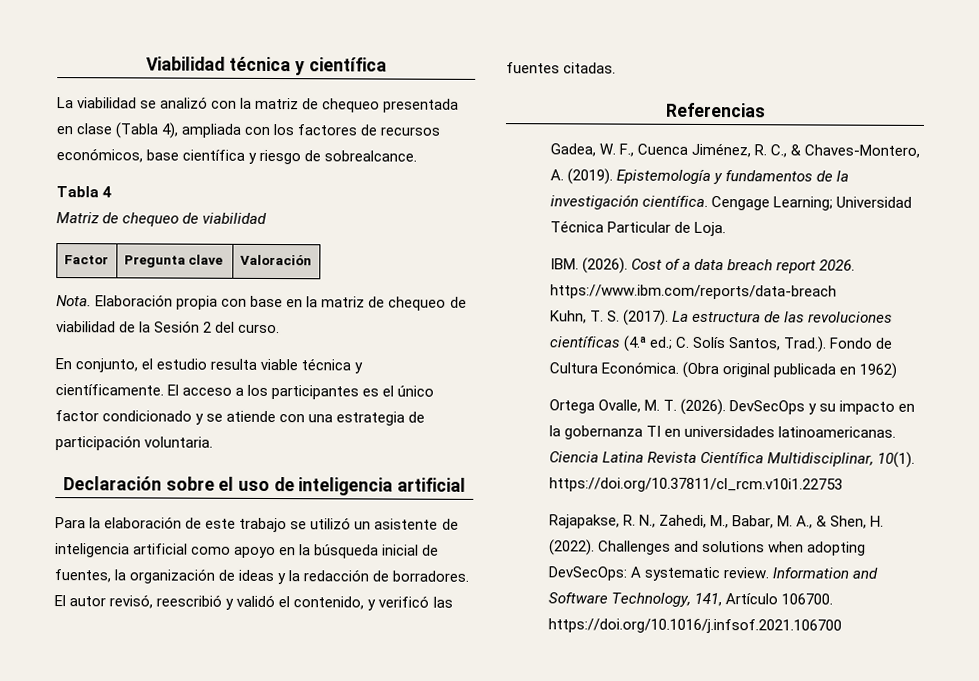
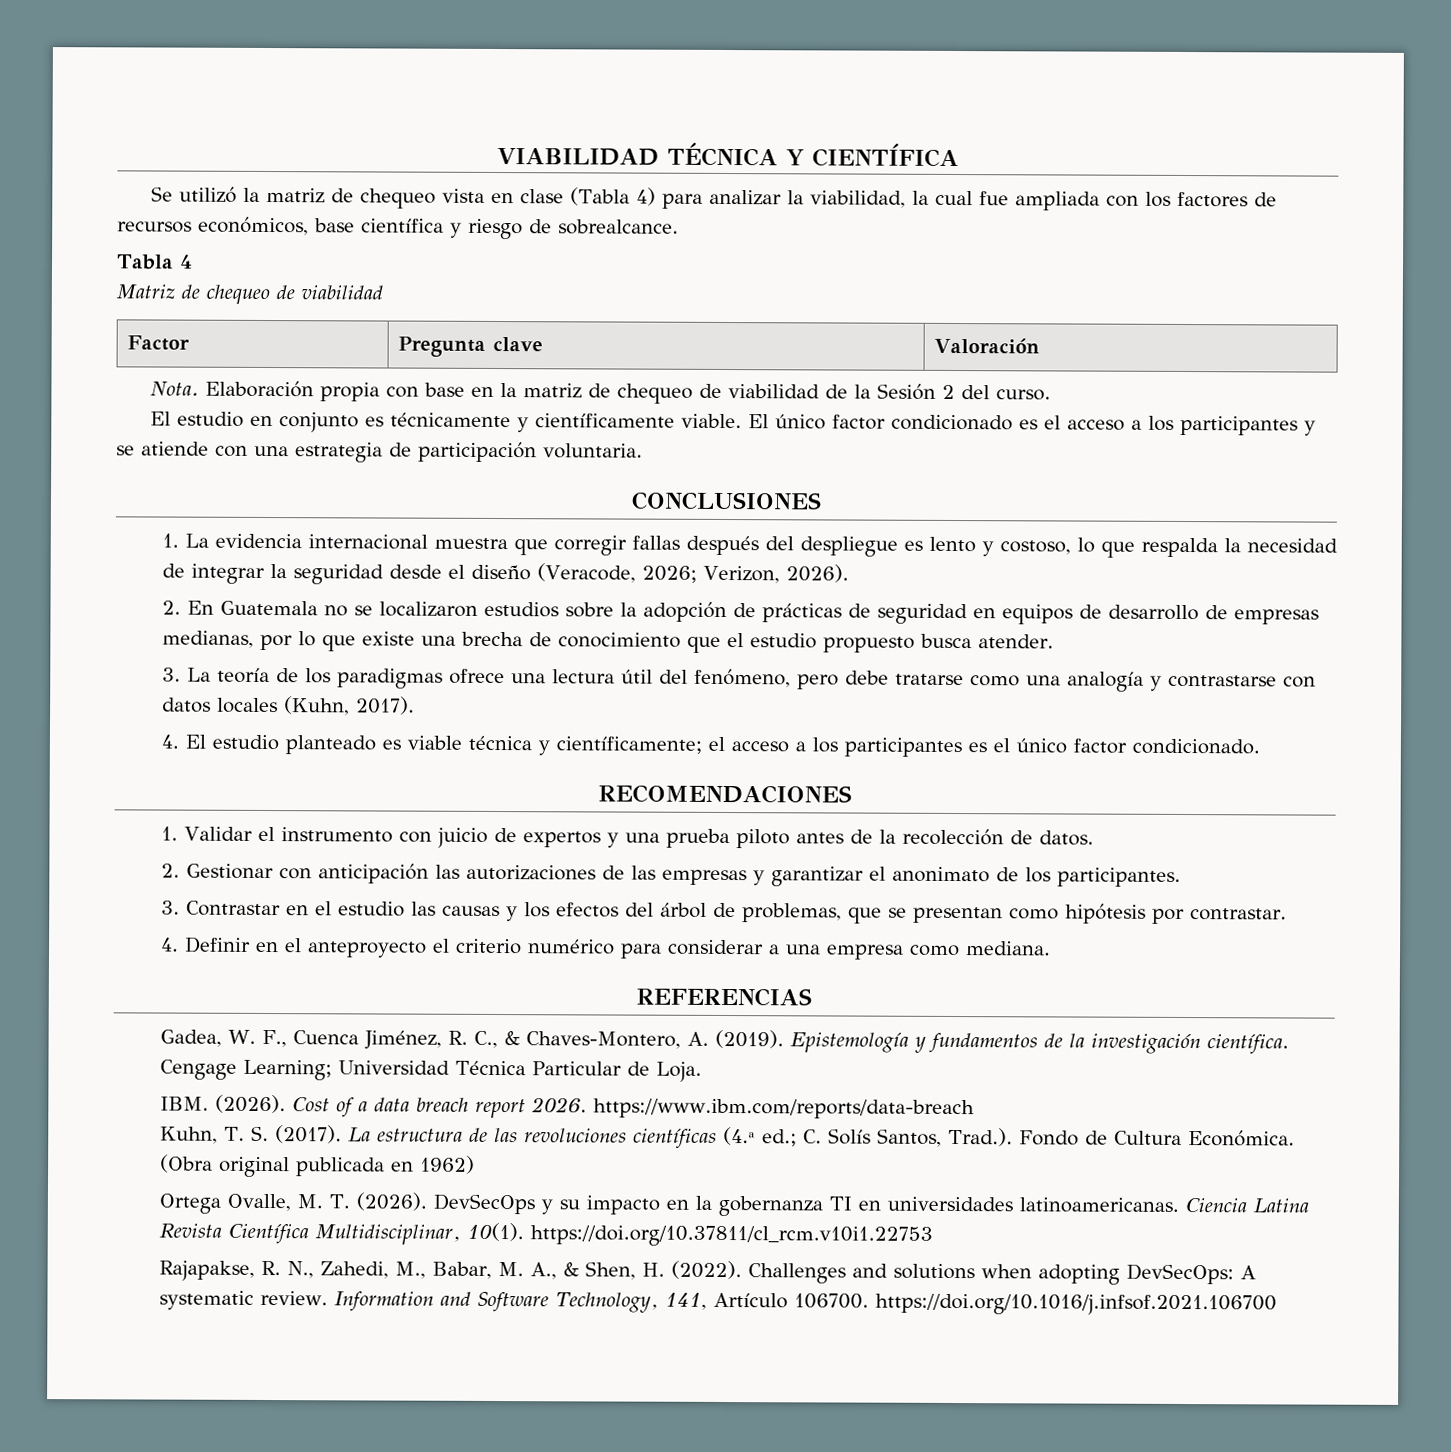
- Viabilidad técnica y científica
- La viabilidad se analizó con la matriz de chequeo presentada en clase (Tabla 4), ampliada con los factores de recursos económicos, base científica y riesgo de sobrealcance.
+ VIABILIDAD TÉCNICA Y CIENTÍFICA
+ Se utilizó la matriz de chequeo vista en clase (Tabla 4) para analizar la viabilidad, la cual fue ampliada con los factores de recursos económicos, base científica y riesgo de sobrealcance.
- En conjunto, el estudio resulta viable técnica y científicamente. El acceso a los participantes es el único factor condicionado y se atiende con una estrategia de participación voluntaria.
+ El estudio en conjunto es técnicamente y científicamente viable. El único factor condicionado es el acceso a los participantes y se atiende con una estrategia de participación voluntaria.
- Declaración sobre el uso de inteligencia artificial
- Para la elaboración de este trabajo se utilizó un asistente de inteligencia artificial como apoyo en la búsqueda inicial de fuentes, la organización de ideas y la redacción de borradores. El autor revisó, reescribió y validó el contenido, y verificó las fuentes citadas.
- Referencias
+ CONCLUSIONES
+ 1. La evidencia internacional muestra que corregir fallas después del despliegue es lento y costoso, lo que respalda la necesidad de integrar la seguridad desde el diseño (Veracode, 2026; Verizon, 2026).
+ 2. En Guatemala no se localizaron estudios sobre la adopción de prácticas de seguridad en equipos de desarrollo de empresas medianas, por lo que existe una brecha de conocimiento que el estudio propuesto busca atender.
+ 3. La teoría de los paradigmas ofrece una lectura útil del fenómeno, pero debe tratarse como una analogía y contrastarse con datos locales (Kuhn, 2017).
+ 4. El estudio planteado es viable técnica y científicamente; el acceso a los participantes es el único factor condicionado.
+ RECOMENDACIONES
+ 1. Validar el instrumento con juicio de expertos y una prueba piloto antes de la recolección de datos.
+ 2. Gestionar con anticipación las autorizaciones de las empresas y garantizar el anonimato de los participantes.
+ 3. Contrastar en el estudio las causas y los efectos del árbol de problemas, que se presentan como hipótesis por contrastar.
+ 4. Definir en el anteproyecto el criterio numérico para considerar a una empresa como mediana.
+ REFERENCIAS

